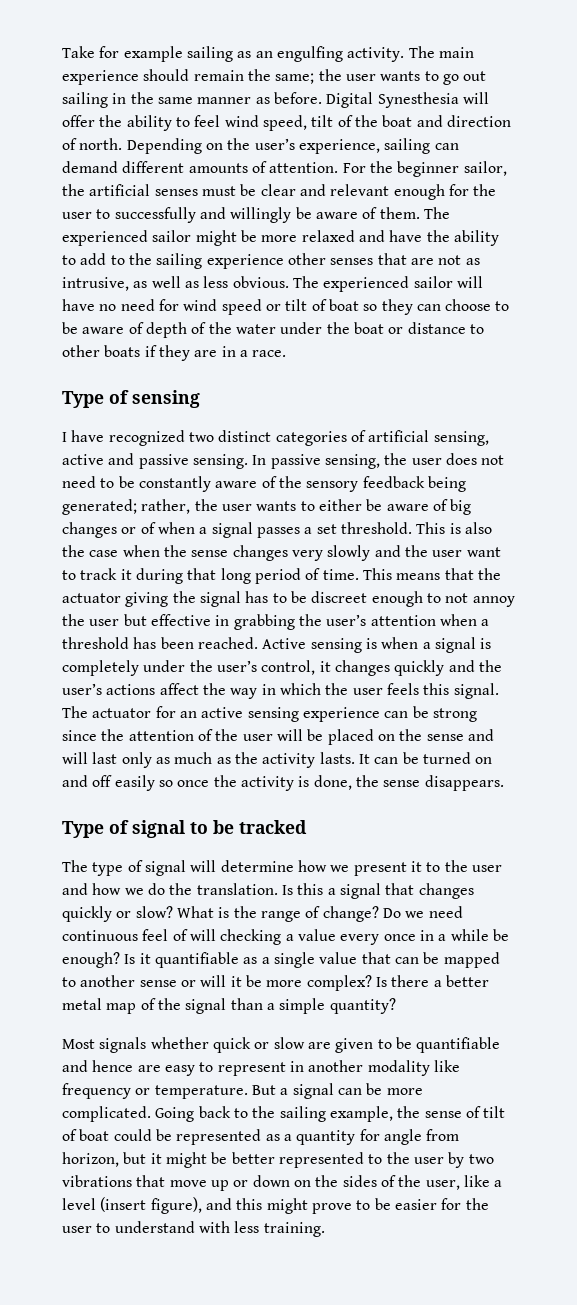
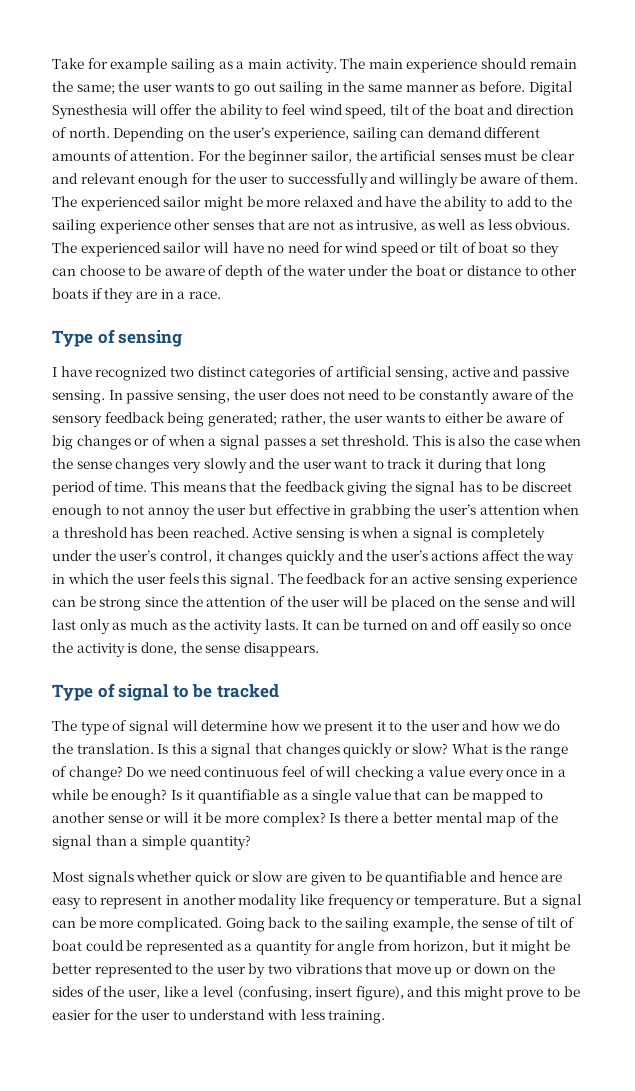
- Take for example sailing as an engulfing activity.
+ Take for example sailing as a main activity.
- This means that the actuator giving the signal has to be discreet enough to not annoy the user but effective in grabbing the user’s attention when a threshold has been reached.
+ This means that the feedback giving the signal has to be discreet enough to not annoy the user but effective in grabbing the user’s attention when a threshold has been reached.
- The actuator for an active sensing experience can be strong since the attention of the user will be placed on the sense and will last only as much as the activity lasts.
+ The feedback for an active sensing experience can be strong since the attention of the user will be placed on the sense and will last only as much as the activity lasts.
- Is there a better metal map of the signal than a simple quantity?
+ Is there a better mental map of the signal than a simple quantity?
- Going back to the sailing example, the sense of tilt of boat could be represented as a quantity for angle from horizon, but it might be better represented to the user by two vibrations that move up or down on the sides of the user, like a level (insert figure), and this might prove to be easier for the user to understand with less training.
+ Going back to the sailing example, the sense of tilt of boat could be represented as a quantity for angle from horizon, but it might be better represented to the user by two vibrations that move up or down on the sides of the user, like a level (confusing, insert figure), and this might prove to be easier for the user to understand with less training.

